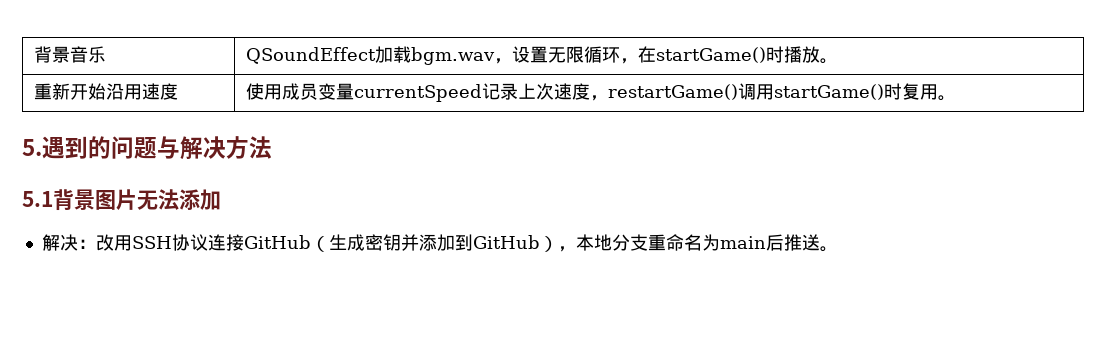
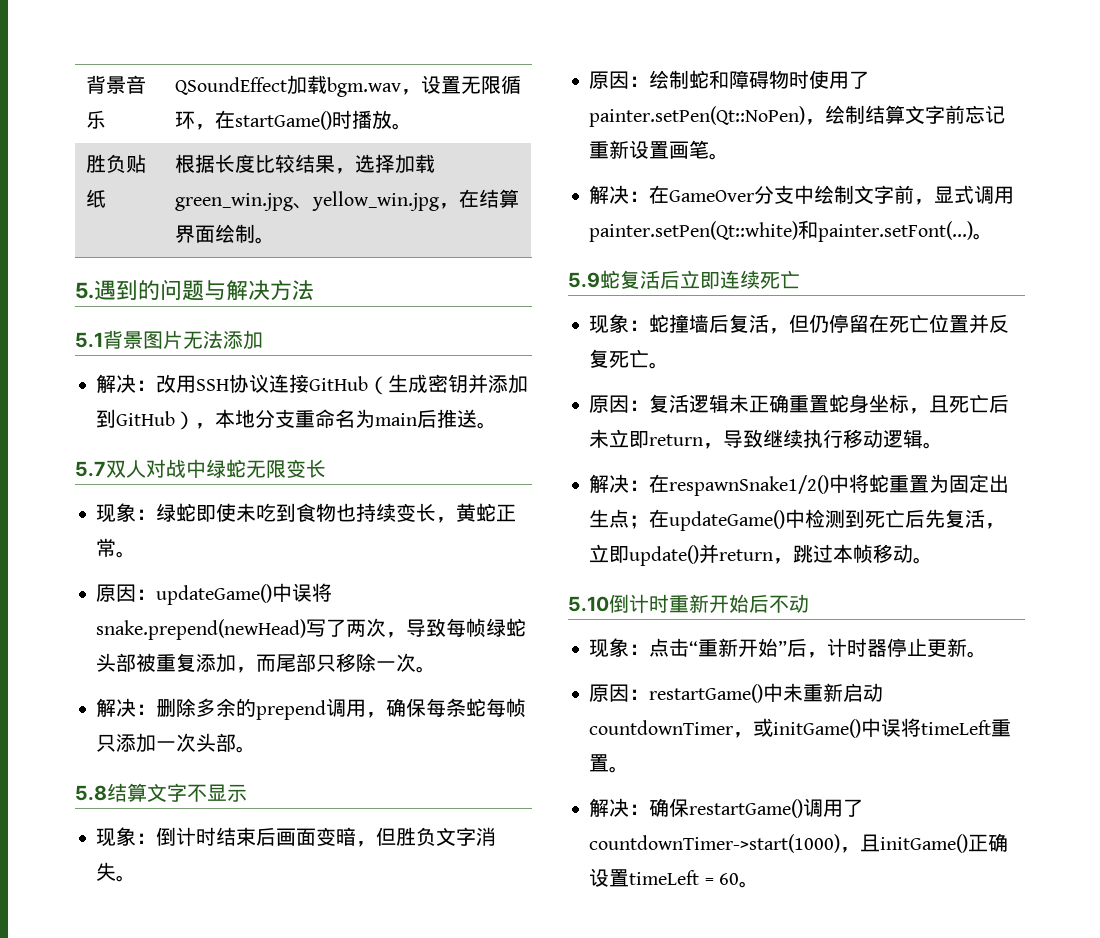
- 重新开始沿用速度 | 使用成员变量currentSpeed记录上次速度，restartGame()调用startGame()时复用。
+ 胜负贴纸 | 根据长度比较结果，选择加载green_win.jpg、yellow_win.jpg，在结算界面绘制。
+ 5.7双人对战中绿蛇无限变长
+ 现象：绿蛇即使未吃到食物也持续变长，黄蛇正常。
+ 原因：updateGame()中误将snake.prepend(newHead)写了两次，导致每帧绿蛇头部被重复添加，而尾部只移除一次。
+ 解决：删除多余的prepend调用，确保每条蛇每帧只添加一次头部。
+ 5.8结算文字不显示
+ 现象：倒计时结束后画面变暗，但胜负文字消失。
+ 原因：绘制蛇和障碍物时使用了painter.setPen(Qt::NoPen)，绘制结算文字前忘记重新设置画笔。
+ 解决：在GameOver分支中绘制文字前，显式调用painter.setPen(Qt::white)和painter.setFont(...)。
+ 5.9蛇复活后立即连续死亡
+ 现象：蛇撞墙后复活，但仍停留在死亡位置并反复死亡。
+ 原因：复活逻辑未正确重置蛇身坐标，且死亡后未立即return，导致继续执行移动逻辑。
+ 解决：在respawnSnake1/2()中将蛇重置为固定出生点；在updateGame()中检测到死亡后先复活，立即update()并return，跳过本帧移动。
+ 5.10倒计时重新开始后不动
+ 现象：点击“重新开始”后，计时器停止更新。
+ 原因：restartGame()中未重新启动countdownTimer，或initGame()中误将timeLeft重置。
+ 解决：确保restartGame()调用了countdownTimer->start(1000)，且initGame()正确设置timeLeft = 60。

